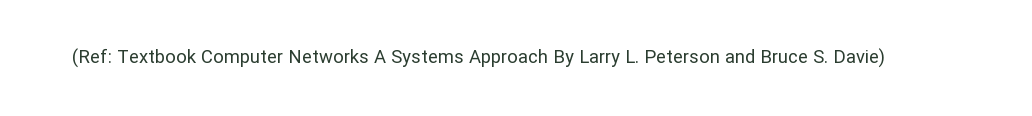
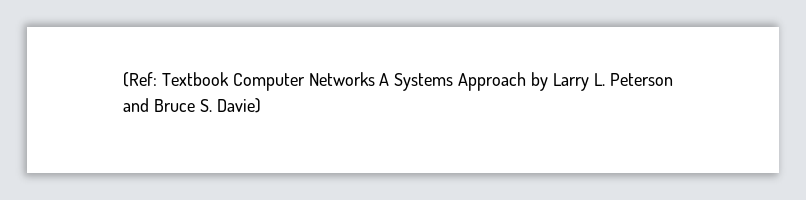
- (Ref: Textbook Computer Networks A Systems Approach By Larry L. Peterson and Bruce S. Davie)
+ (Ref: Textbook Computer Networks A Systems Approach by Larry L. Peterson and Bruce S. Davie)

